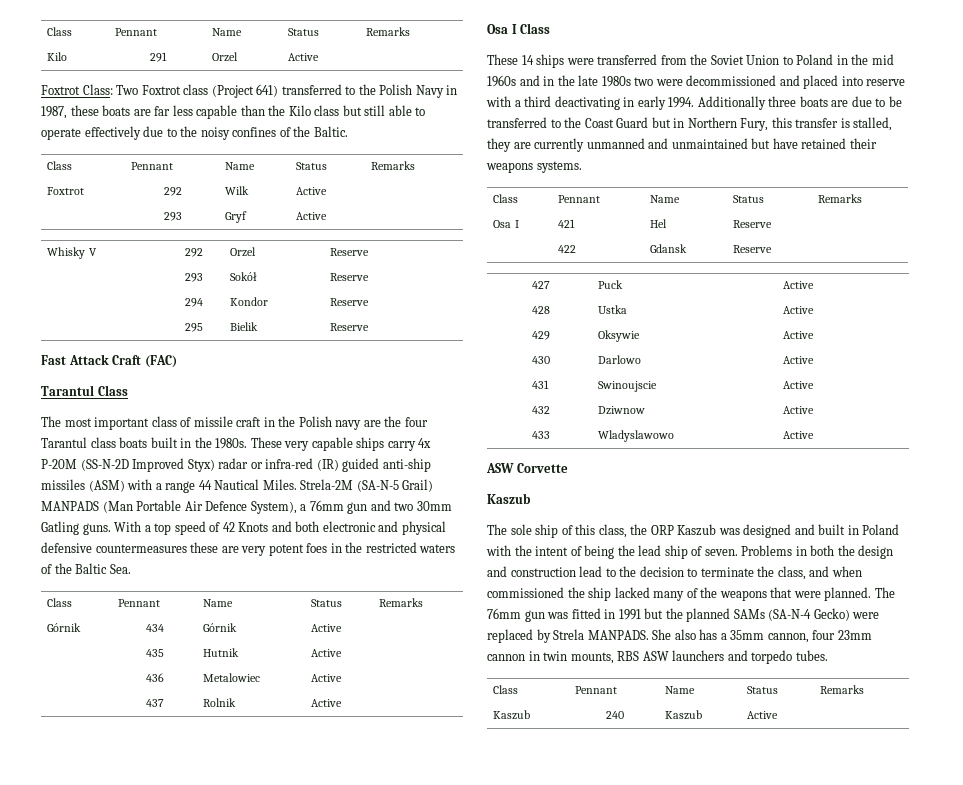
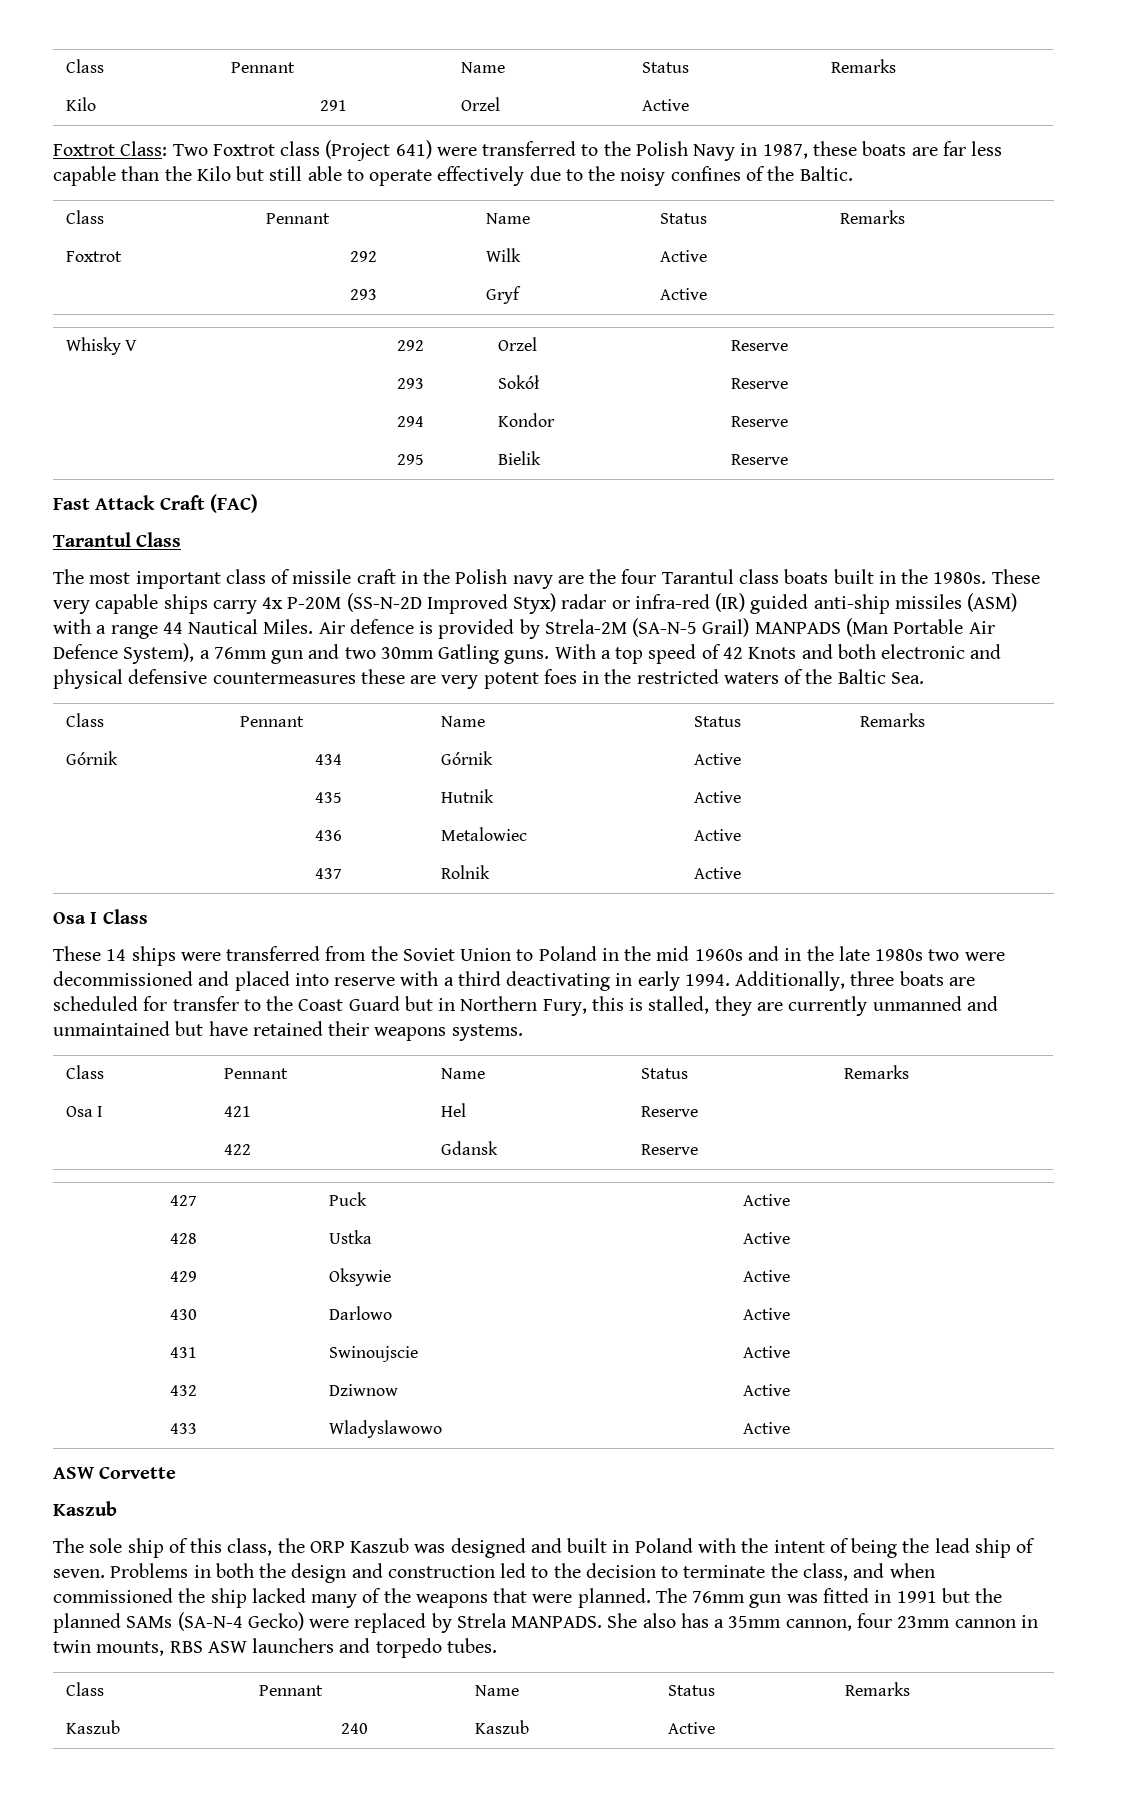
- Foxtrot Class: Two Foxtrot class (Project 641) transferred to the Polish Navy in 1987, these boats are far less capable than the Kilo class but still able to operate effectively due to the noisy confines of the Baltic.
+ Foxtrot Class: Two Foxtrot class (Project 641) were transferred to the Polish Navy in 1987, these boats are far less capable than the Kilo but still able to operate effectively due to the noisy confines of the Baltic.
- Strela-2M (SA-N-5 Grail) MANPADS (Man Portable Air Defence System), a 76mm gun and two 30mm Gatling guns.
+ Air defence is provided by Strela-2M (SA-N-5 Grail) MANPADS (Man Portable Air Defence System), a 76mm gun and two 30mm Gatling guns.
- Additionally three boats are due to be transferred to the Coast Guard but in Northern Fury, this transfer is stalled, they are currently unmanned and unmaintained but have retained their weapons systems.
+ Additionally, three boats are scheduled for transfer to the Coast Guard but in Northern Fury, this is stalled, they are currently unmanned and unmaintained but have retained their weapons systems.
- Problems in both the design and construction lead to the decision to terminate the class, and when commissioned the ship lacked many of the weapons that were planned.
+ Problems in both the design and construction led to the decision to terminate the class, and when commissioned the ship lacked many of the weapons that were planned.

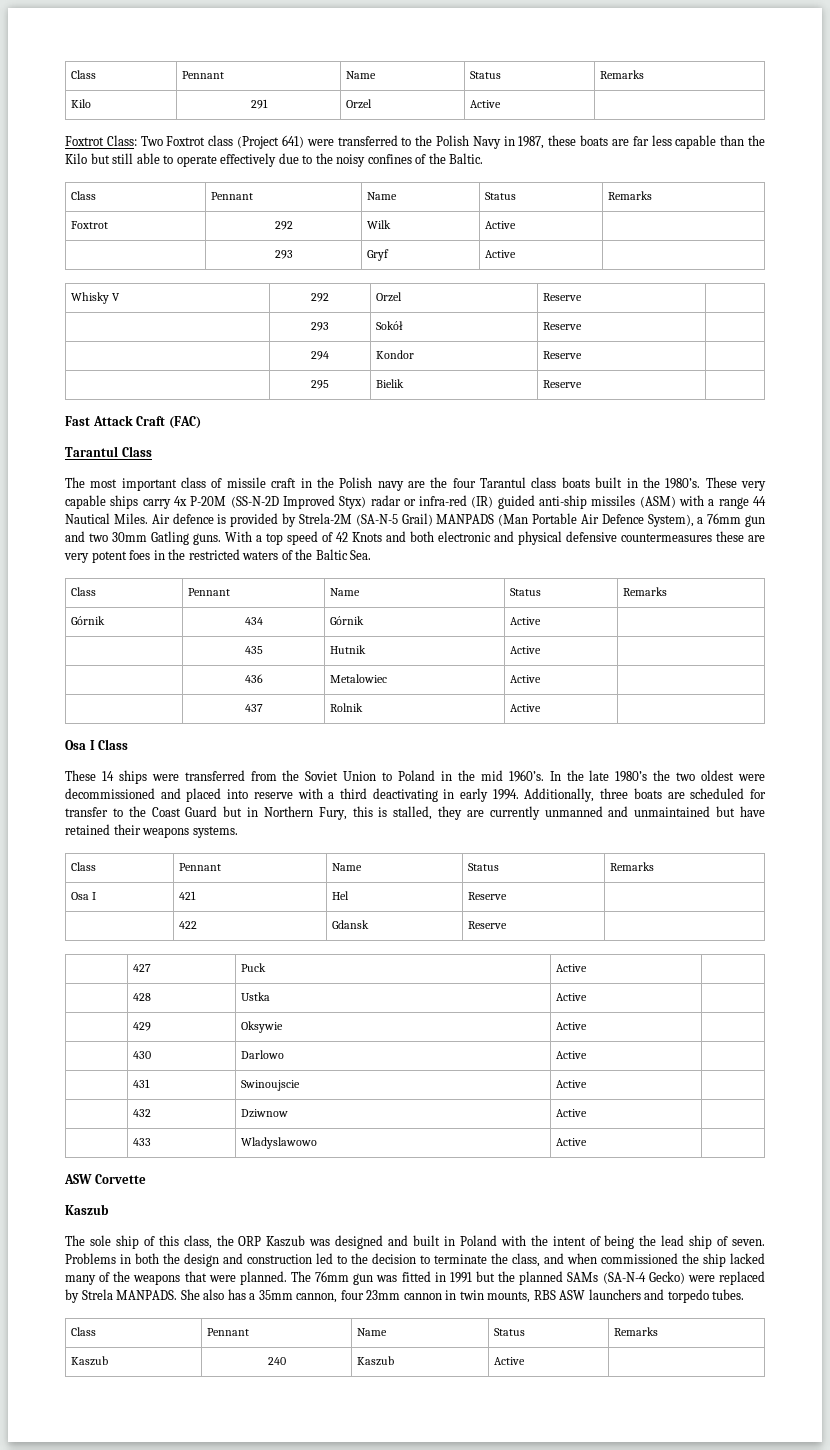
- The most important class of missile craft in the Polish navy are the four Tarantul class boats built in the 1980s.
+ The most important class of missile craft in the Polish navy are the four Tarantul class boats built in the 1980’s.
- These 14 ships were transferred from the Soviet Union to Poland in the mid 1960s and in the late 1980s two were decommissioned and placed into reserve with a third deactivating in early 1994.
+ These 14 ships were transferred from the Soviet Union to Poland in the mid 1960’s. In the late 1980’s the two oldest were decommissioned and placed into reserve with a third deactivating in early 1994.

